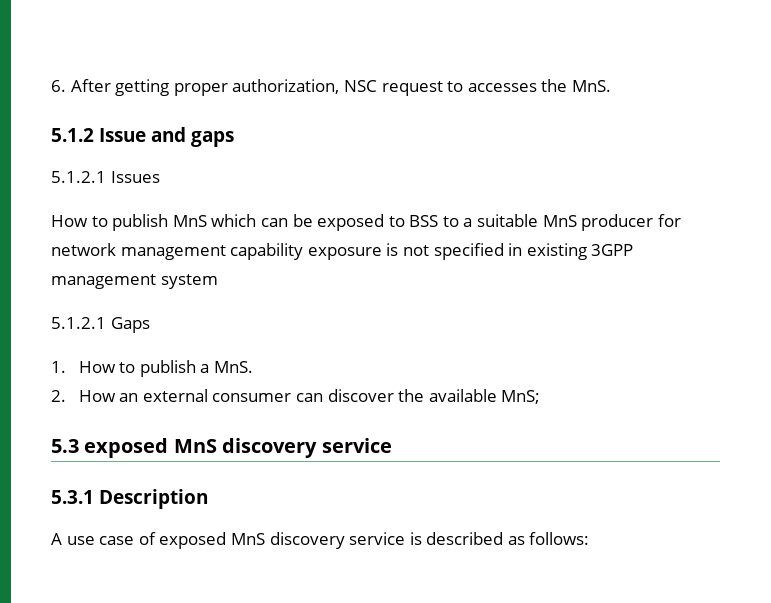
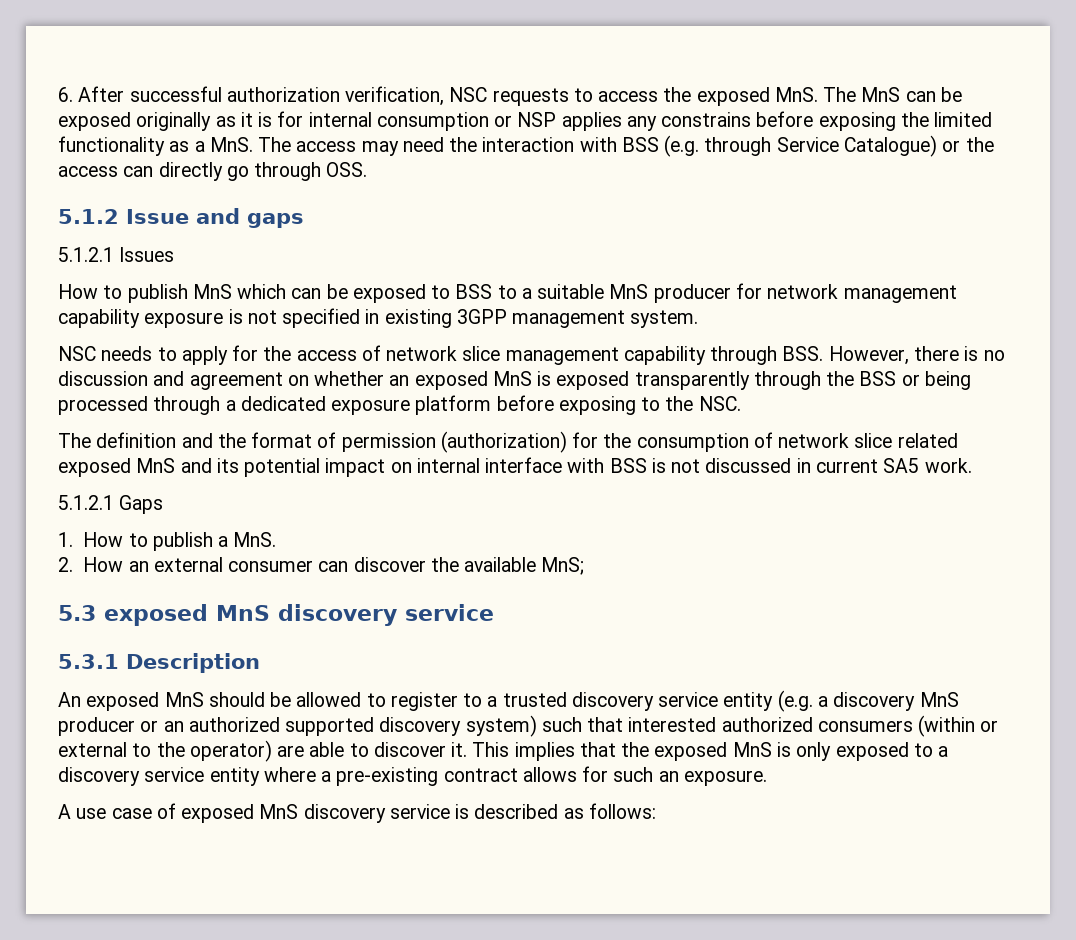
- 6. After getting proper authorization, NSC request to accesses the MnS.
+ 6. After successful authorization verification, NSC requests to access the exposed MnS. The MnS can be exposed originally as it is for internal consumption or NSP applies any constrains before exposing the limited functionality as a MnS. The access may need the interaction with BSS (e.g. through Service Catalogue) or the access can directly go through OSS.
- How to publish MnS which can be exposed to BSS to a suitable MnS producer for network management capability exposure is not specified in existing 3GPP management system
+ How to publish MnS which can be exposed to BSS to a suitable MnS producer for network management capability exposure is not specified in existing 3GPP management system.
+ NSC needs to apply for the access of network slice management capability through BSS. However, there is no discussion and agreement on whether an exposed MnS is exposed transparently through the BSS or being processed through a dedicated exposure platform before exposing to the NSC.
+ The definition and the format of permission (authorization) for the consumption of network slice related exposed MnS and its potential impact on internal interface with BSS is not discussed in current SA5 work.
+ An exposed MnS should be allowed to register to a trusted discovery service entity (e.g. a discovery MnS producer or an authorized supported discovery system) such that interested authorized consumers (within or external to the operator) are able to discover it. This implies that the exposed MnS is only exposed to a discovery service entity where a pre-existing contract allows for such an exposure.

